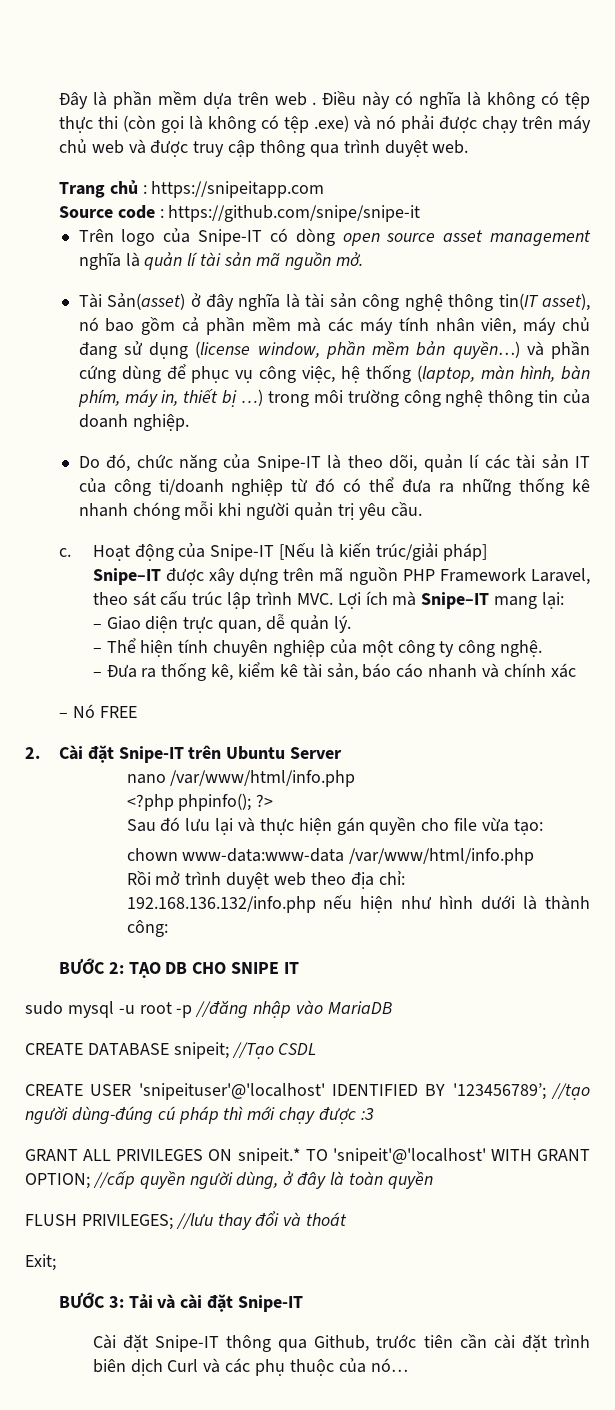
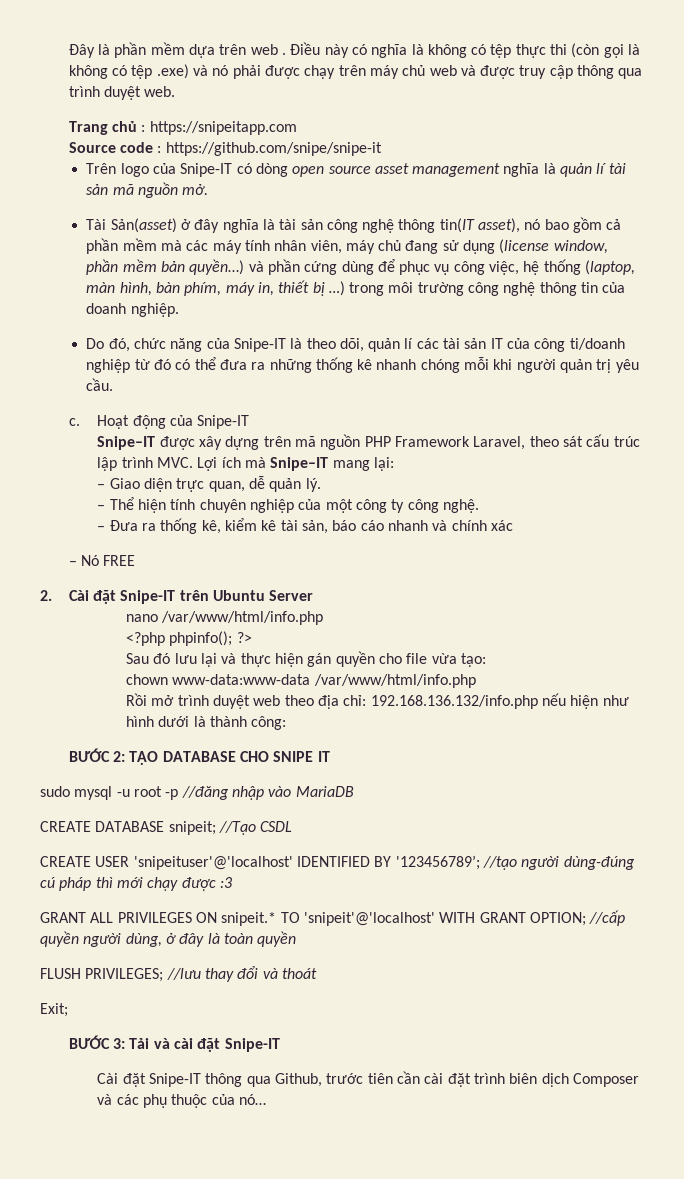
- Hoạt động của Snipe-IT [Nếu là kiến trúc/giải pháp]
+ Hoạt động của Snipe-IT
- BƯỚC 2: TẠO DB CHO SNIPE IT
+ BƯỚC 2: TẠO DATABASE CHO SNIPE IT
- Cài đặt Snipe-IT thông qua Github, trước tiên cần cài đặt trình biên dịch Curl và các phụ thuộc của nó…
+ Cài đặt Snipe-IT thông qua Github, trước tiên cần cài đặt trình biên dịch Composer và các phụ thuộc của nó…

